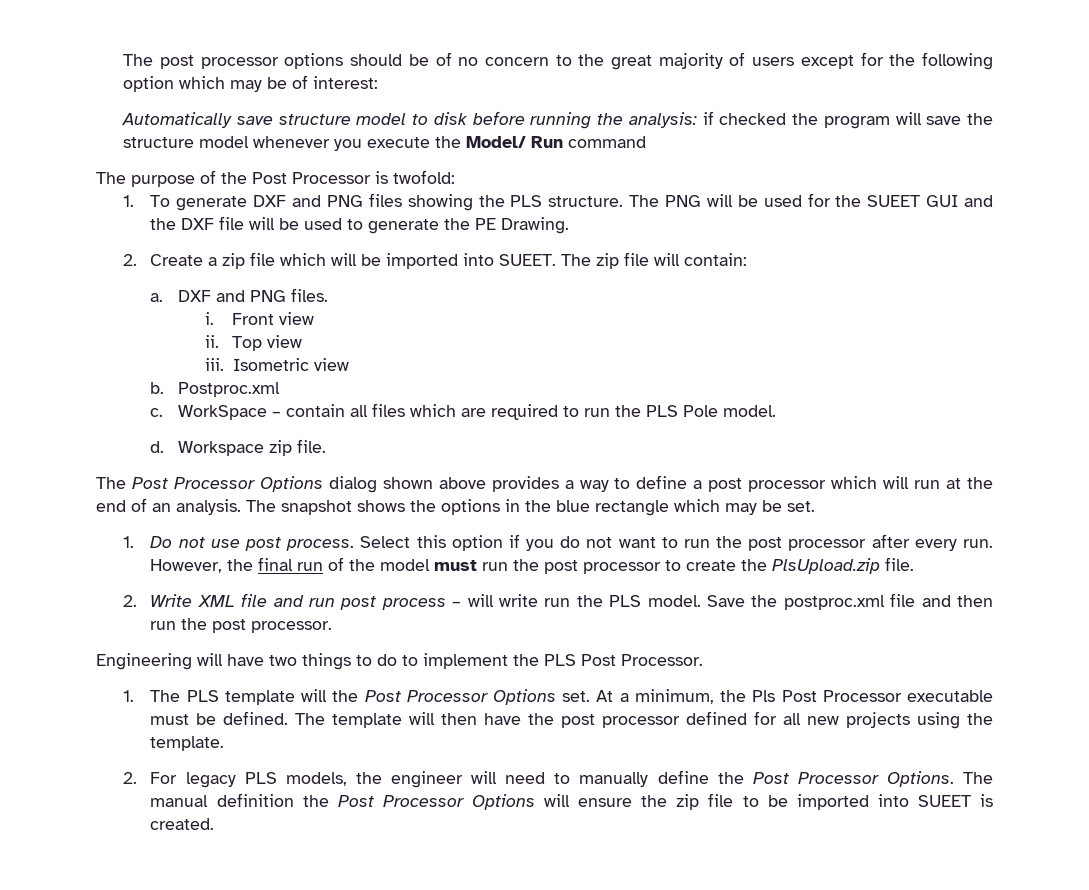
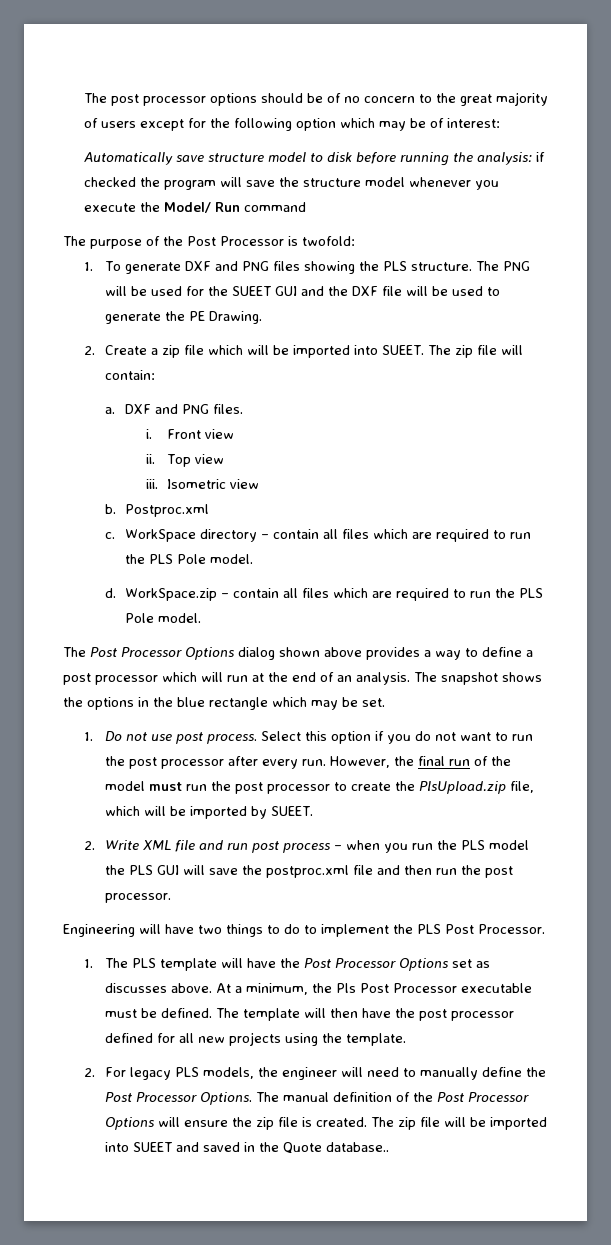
- WorkSpace – contain all files which are required to run the PLS Pole model.
+ WorkSpace directory – contain all files which are required to run the PLS Pole model.
- Workspace zip file.
+ WorkSpace.zip – contain all files which are required to run the PLS Pole model.
- However, the final run of the model must run the post processor to create the PlsUpload.zip file.
+ However, the final run of the model must run the post processor to create the PlsUpload.zip file, which will be imported by SUEET.
- 2. Write XML file and run post process – will write run the PLS model. Save the postproc.xml file and then run the post processor.
+ 2. Write XML file and run post process – when you run the PLS model the PLS GUI will save the postproc.xml file and then run the post processor.
- 1. The PLS template will the Post Processor Options set.
+ 1. The PLS template will have the Post Processor Options set as discusses above.
- The manual definition the Post Processor Options will ensure the zip file to be imported into SUEET is created.
+ The manual definition of the Post Processor Options will ensure the zip file is created. The zip file will be imported into SUEET and saved in the Quote database..

